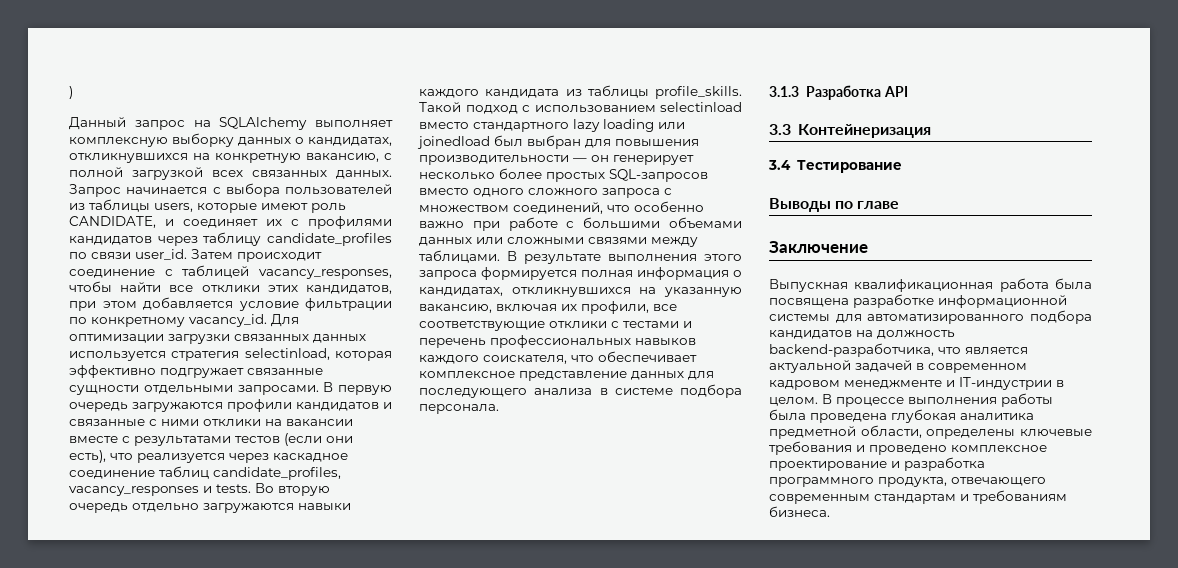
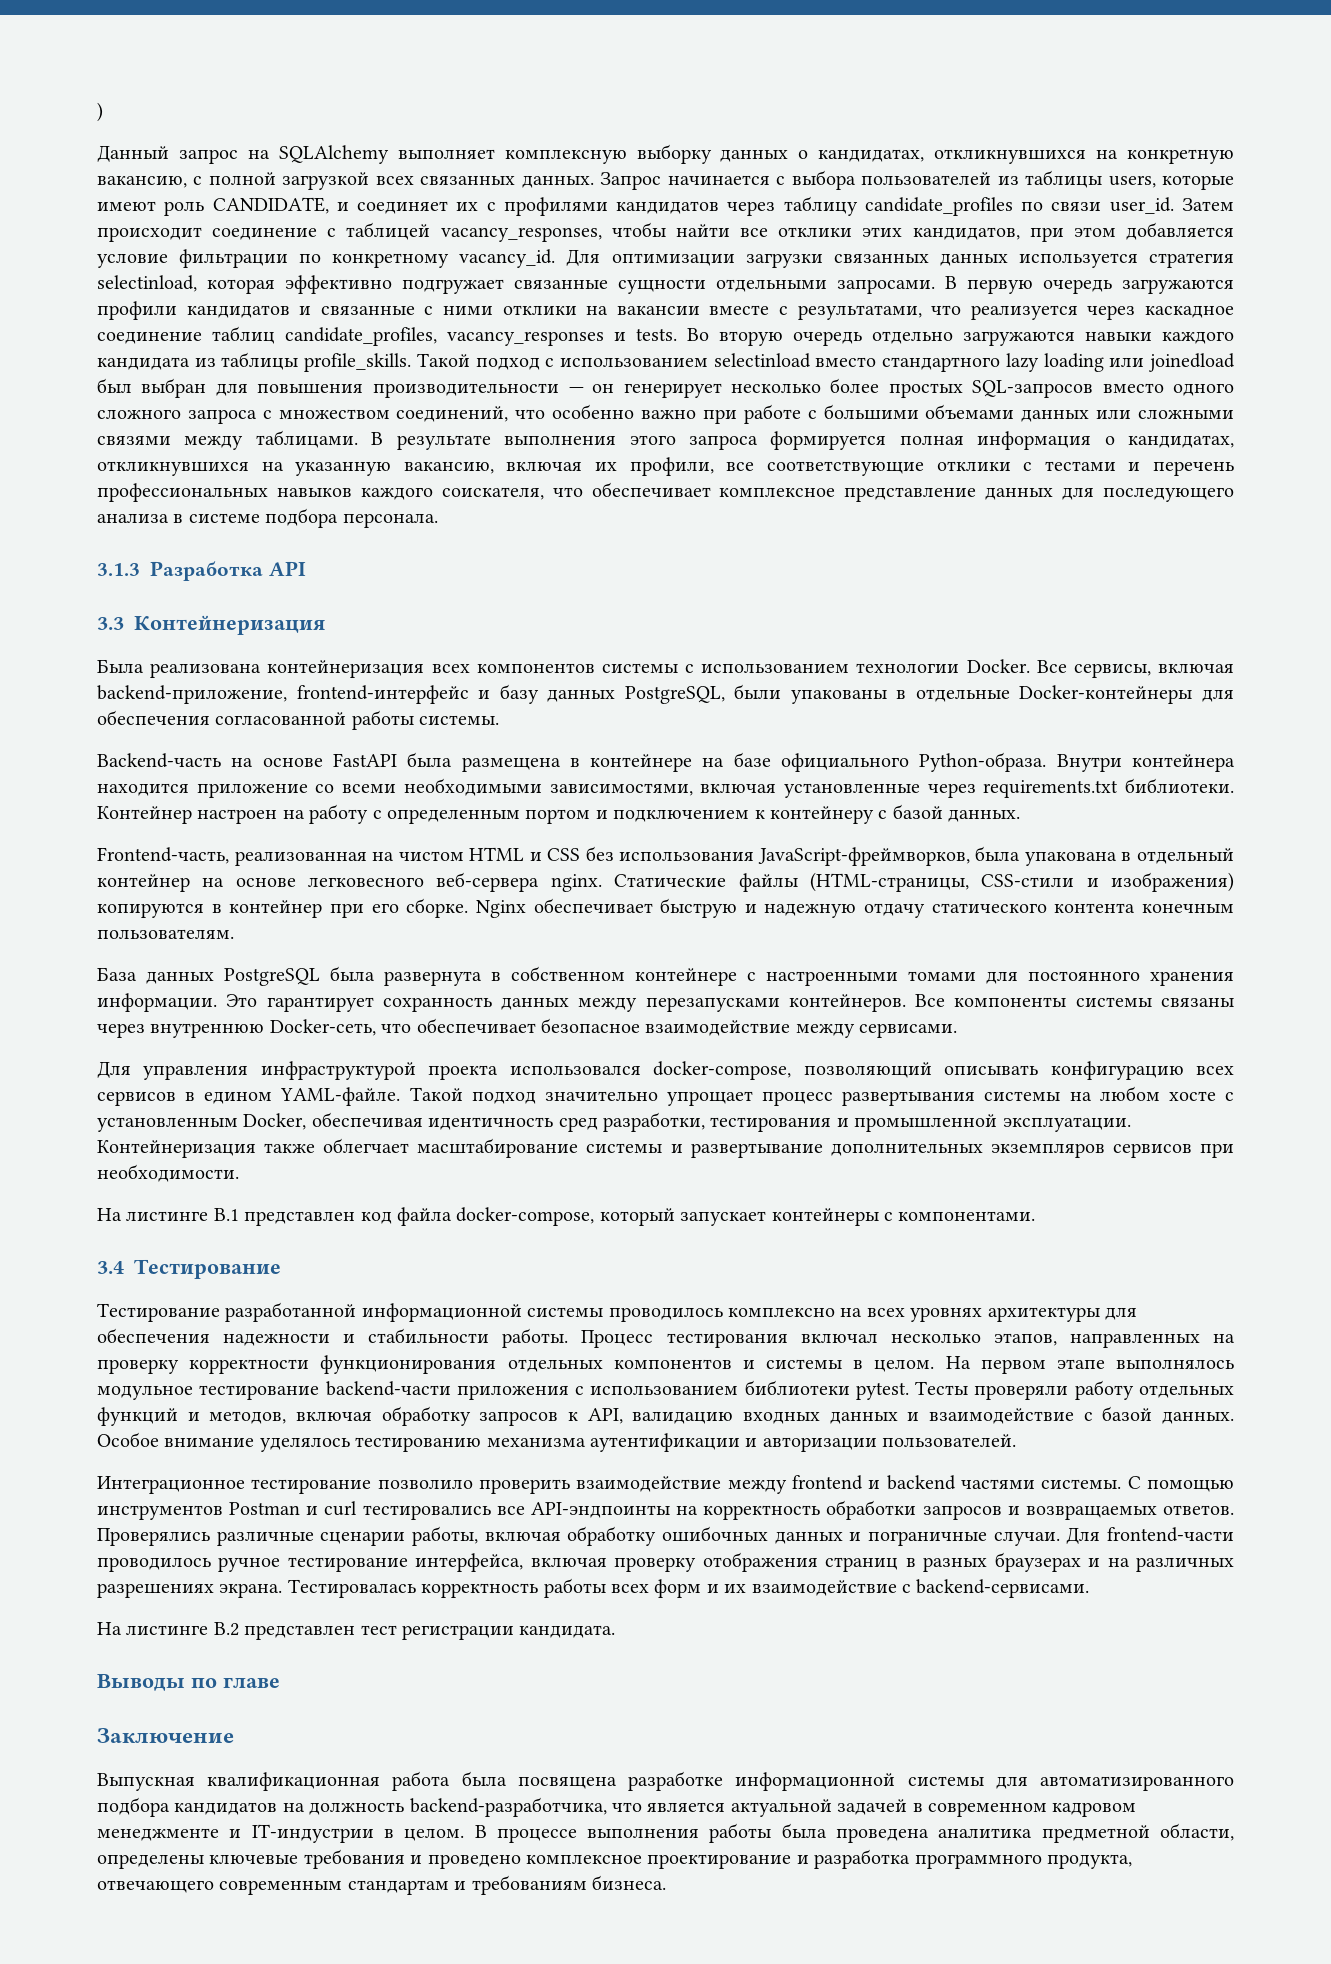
- В первую очередь загружаются профили кандидатов и связанные с ними отклики на вакансии вместе с результатами тестов (если они есть), что реализуется через каскадное соединение таблиц candidate_profiles, vacancy_responses и tests.
+ В первую очередь загружаются профили кандидатов и связанные с ними отклики на вакансии вместе с результатами, что реализуется через каскадное соединение таблиц candidate_profiles, vacancy_responses и tests.
+ Была реализована контейнеризация всех компонентов системы с использованием технологии Docker. Все сервисы, включая backend-приложение, frontend-интерфейс и базу данных PostgreSQL, были упакованы в отдельные Docker-контейнеры для обеспечения согласованной работы системы.
+ Backend-часть на основе FastAPI была размещена в контейнере на базе официального Python-образа. Внутри контейнера находится приложение со всеми необходимыми зависимостями, включая установленные через requirements.txt библиотеки. Контейнер настроен на работу с определенным портом и подключением к контейнеру с базой данных.
+ Frontend-часть, реализованная на чистом HTML и CSS без использования JavaScript-фреймворков, была упакована в отдельный контейнер на основе легковесного веб-сервера nginx. Статические файлы (HTML-страницы, CSS-стили и изображения) копируются в контейнер при его сборке. Nginx обеспечивает быструю и надежную отдачу статического контента конечным пользователям.
+ База данных PostgreSQL была развернута в собственном контейнере с настроенными томами для постоянного хранения информации. Это гарантирует сохранность данных между перезапусками контейнеров. Все компоненты системы связаны через внутреннюю Docker-сеть, что обеспечивает безопасное взаимодействие между сервисами.
+ Для управления инфраструктурой проекта использовался docker-compose, позволяющий описывать конфигурацию всех сервисов в едином YAML-файле. Такой подход значительно упрощает процесс развертывания системы на любом хосте с установленным Docker, обеспечивая идентичность сред разработки, тестирования и промышленной эксплуатации. Контейнеризация также облегчает масштабирование системы и развертывание дополнительных экземпляров сервисов при необходимости.
+ На листинге В.1 представлен код файла docker-compose, который запускает контейнеры с компонентами.
  3.4 Тестирование
+ Тестирование разработанной информационной системы проводилось комплексно на всех уровнях архитектуры для обеспечения надежности и стабильности работы. Процесс тестирования включал несколько этапов, направленных на проверку корректности функционирования отдельных компонентов и системы в целом. На первом этапе выполнялось модульное тестирование backend-части приложения с использованием библиотеки pytest. Тесты проверяли работу отдельных функций и методов, включая обработку запросов к API, валидацию входных данных и взаимодействие с базой данных. Особое внимание уделялось тестированию механизма аутентификации и авторизации пользователей.
+ Интеграционное тестирование позволило проверить взаимодействие между frontend и backend частями системы. С помощью инструментов Postman и curl тестировались все API-эндпоинты на корректность обработки запросов и возвращаемых ответов. Проверялись различные сценарии работы, включая обработку ошибочных данных и пограничные случаи. Для frontend-части проводилось ручное тестирование интерфейса, включая проверку отображения страниц в разных браузерах и на различных разрешениях экрана. Тестировалась корректность работы всех форм и их взаимодействие с backend-сервисами.
+ На листинге В.2 представлен тест регистрации кандидата.
- В процессе выполнения работы была проведена глубокая аналитика предметной области, определены ключевые требования и проведено комплексное проектирование и разработка программного продукта, отвечающего современным стандартам и требованиям бизнеса.
+ В процессе выполнения работы была проведена аналитика предметной области, определены ключевые требования и проведено комплексное проектирование и разработка программного продукта, отвечающего современным стандартам и требованиям бизнеса.

